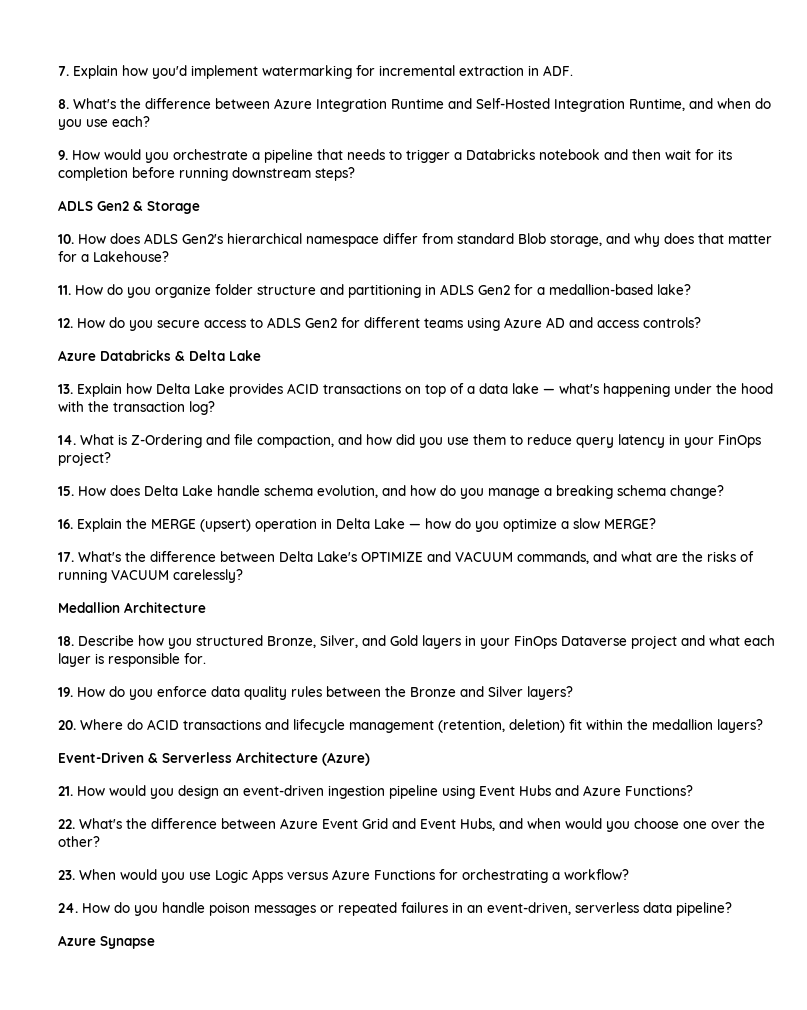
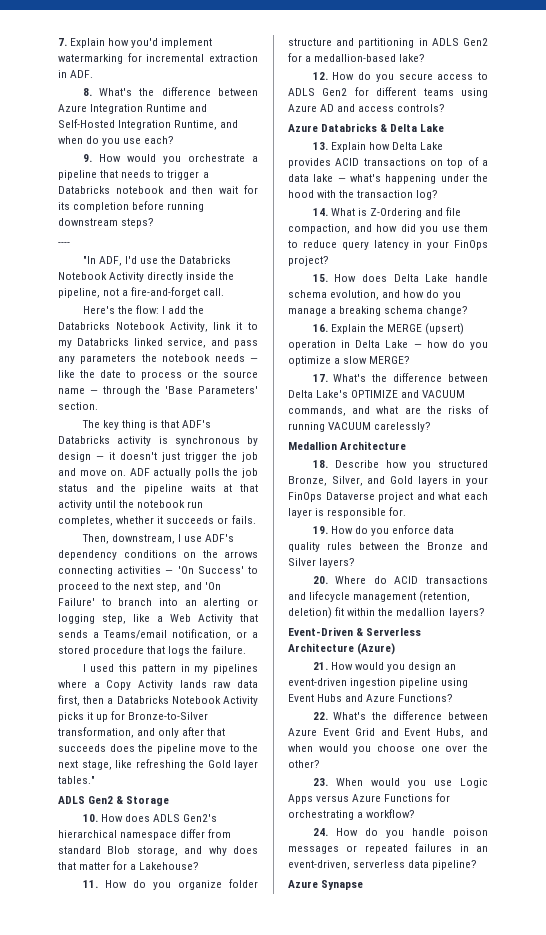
+ ----
+ "In ADF, I'd use the Databricks Notebook Activity directly inside the pipeline, not a fire-and-forget call.
+ Here's the flow: I add the Databricks Notebook Activity, link it to my Databricks linked service, and pass any parameters the notebook needs — like the date to process or the source name — through the 'Base Parameters' section.
+ The key thing is that ADF's Databricks activity is synchronous by design — it doesn't just trigger the job and move on. ADF actually polls the job status and the pipeline waits at that activity until the notebook run completes, whether it succeeds or fails.
+ Then, downstream, I use ADF's dependency conditions on the arrows connecting activities — 'On Success' to proceed to the next step, and 'On Failure' to branch into an alerting or logging step, like a Web Activity that sends a Teams/email notification, or a stored procedure that logs the failure.
+ I used this pattern in my pipelines where a Copy Activity lands raw data first, then a Databricks Notebook Activity picks it up for Bronze-to-Silver transformation, and only after that succeeds does the pipeline move to the next stage, like refreshing the Gold layer tables."

